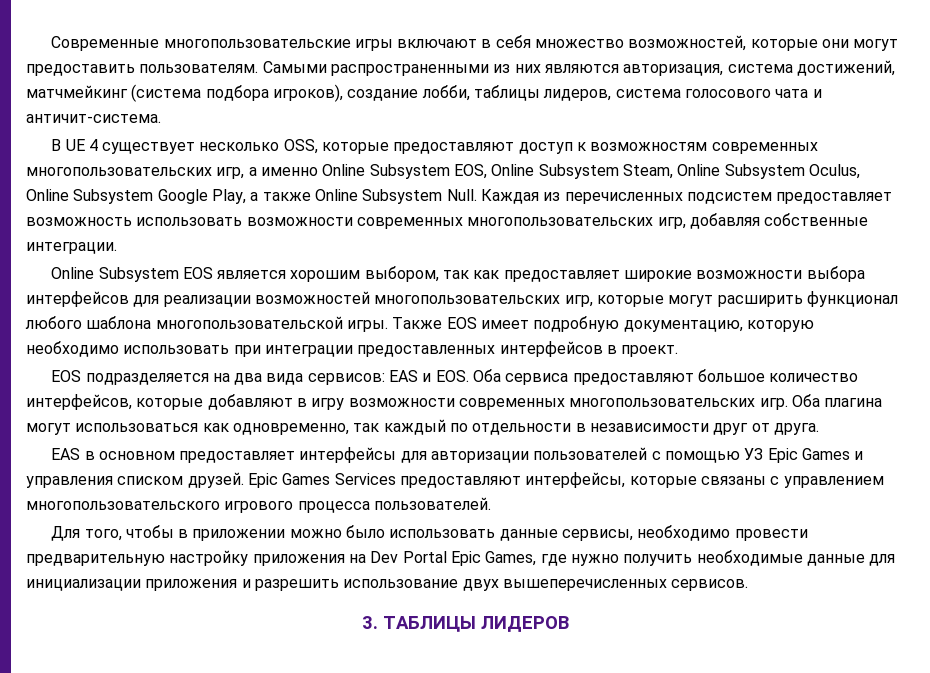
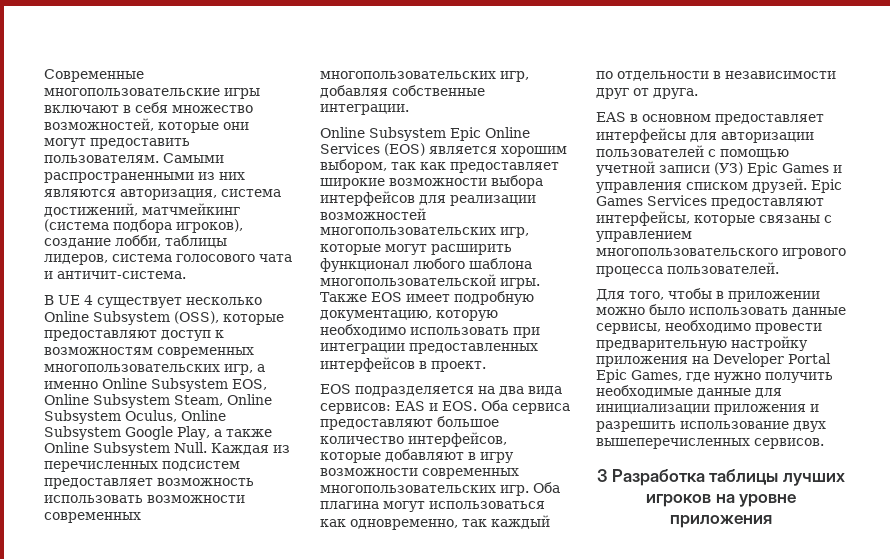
- В UE 4 существует несколько OSS, которые предоставляют доступ к возможностям современных многопользовательских игр, а именно Online Subsystem EOS, Online Subsystem Steam, Online Subsystem Oculus, Online Subsystem Google Play, а также Online Subsystem Null.
+ В UE 4 существует несколько Online Subsystem (OSS), которые предоставляют доступ к возможностям современных многопользовательских игр, а именно Online Subsystem EOS, Online Subsystem Steam, Online Subsystem Oculus, Online Subsystem Google Play, а также Online Subsystem Null.
- Online Subsystem EOS является хорошим выбором, так как предоставляет широкие возможности выбора интерфейсов для реализации возможностей многопользовательских игр, которые могут расширить функционал любого шаблона многопользовательской игры.
+ Online Subsystem Epic Online Services (EOS) является хорошим выбором, так как предоставляет широкие возможности выбора интерфейсов для реализации возможностей многопользовательских игр, которые могут расширить функционал любого шаблона многопользовательской игры.
- EAS в основном предоставляет интерфейсы для авторизации пользователей с помощью УЗ Epic Games и управления списком друзей.
+ EAS в основном предоставляет интерфейсы для авторизации пользователей с помощью учетной записи (УЗ) Epic Games и управления списком друзей.
- Для того, чтобы в приложении можно было использовать данные сервисы, необходимо провести предварительную настройку приложения на Dev Portal Epic Games, где нужно получить необходимые данные для инициализации приложения и разрешить использование двух вышеперечисленных сервисов.
+ Для того, чтобы в приложении можно было использовать данные сервисы, необходимо провести предварительную настройку приложения на Developer Portal Epic Games, где нужно получить необходимые данные для инициализации приложения и разрешить использование двух вышеперечисленных сервисов.
- 3. ТАБЛИЦЫ ЛИДЕРОВ
+ 3 Разработка таблицы лучших игроков на уровне приложения

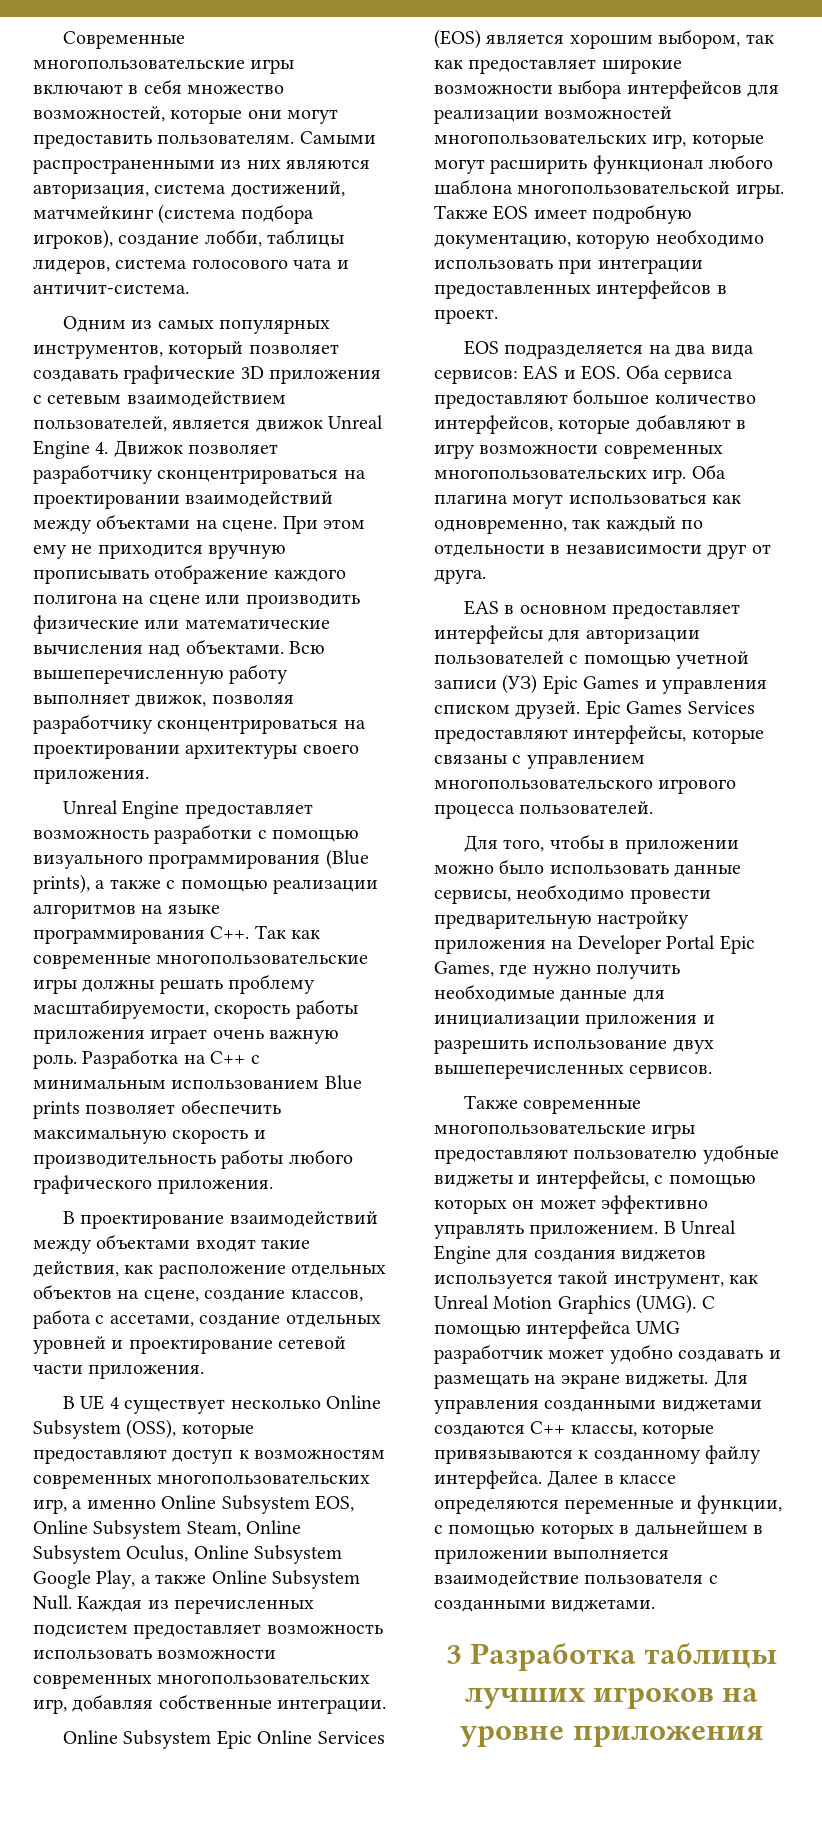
+ Одним из самых популярных инструментов, который позволяет создавать графические 3D приложения с сетевым взаимодействием пользователей, является движок Unreal Engine 4. Движок позволяет разработчику сконцентрироваться на проектировании взаимодействий между объектами на сцене. При этом ему не приходится вручную прописывать отображение каждого полигона на сцене или производить физические или математические вычисления над объектами. Всю вышеперечисленную работу выполняет движок, позволяя разработчику сконцентрироваться на проектировании архитектуры своего приложения.
+ Unreal Engine предоставляет возможность разработки с помощью визуального программирования (Blue prints), а также с помощью реализации алгоритмов на языке программирования C++. Так как современные многопользовательские игры должны решать проблему масштабируемости, скорость работы приложения играет очень важную роль. Разработка на C++ с минимальным использованием Blue prints позволяет обеспечить максимальную скорость и производительность работы любого графического приложения.
+ В проектирование взаимодействий между объектами входят такие действия, как расположение отдельных объектов на сцене, создание классов, работа с ассетами, создание отдельных уровней и проектирование сетевой части приложения.
+ Также современные многопользовательские игры предоставляют пользователю удобные виджеты и интерфейсы, с помощью которых он может эффективно управлять приложением. В Unreal Engine для создания виджетов используется такой инструмент, как Unreal Motion Graphics (UMG). С помощью интерфейса UMG разработчик может удобно создавать и размещать на экране виджеты. Для управления созданными виджетами создаются C++ классы, которые привязываются к созданному файлу интерфейса. Далее в классе определяются переменные и функции, с помощью которых в дальнейшем в приложении выполняется взаимодействие пользователя с созданными виджетами.

